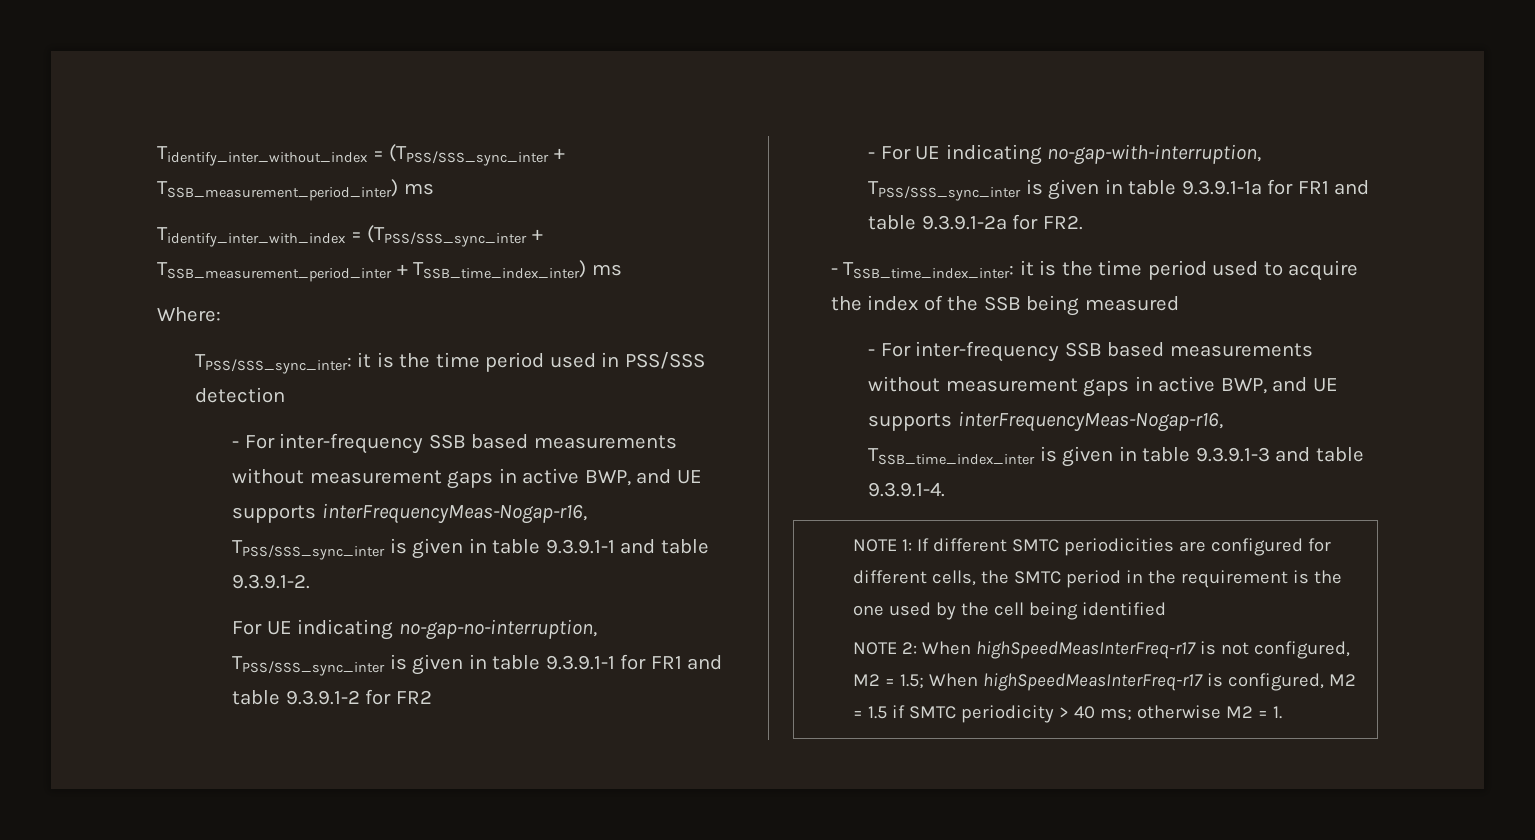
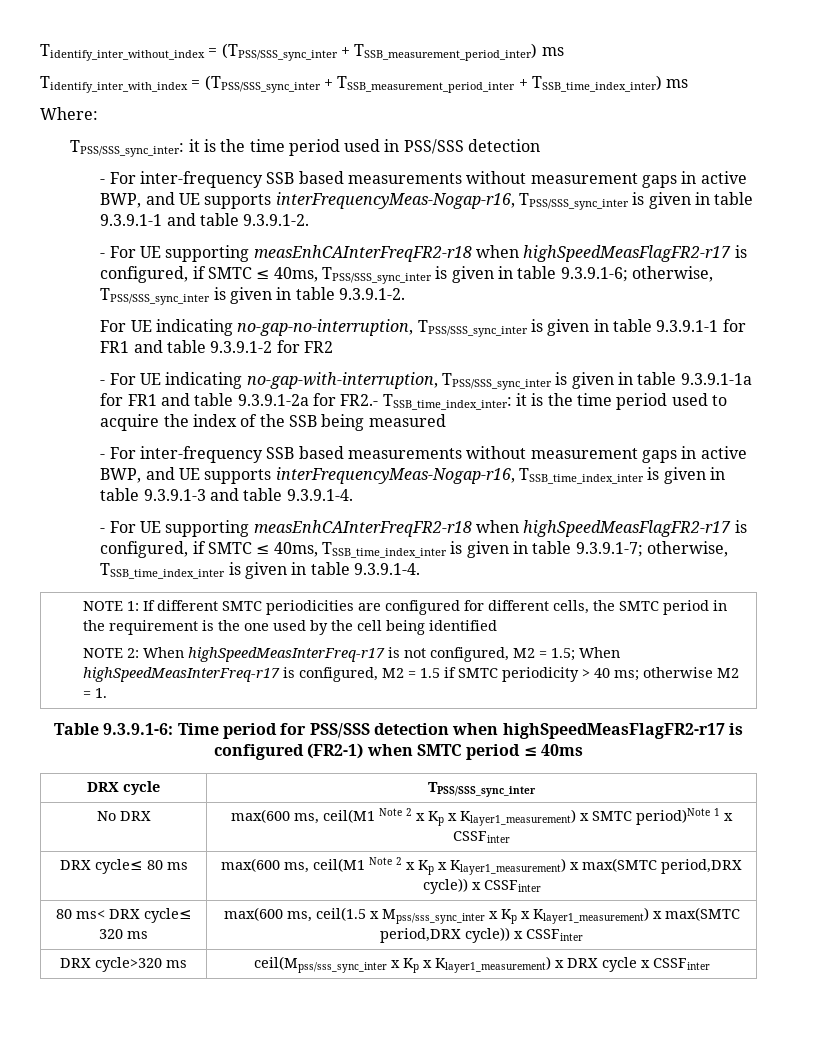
+ - For UE supporting measEnhCAInterFreqFR2-r18 when highSpeedMeasFlagFR2-r17 is configured, if SMTC ≤ 40ms, TPSS/SSS_sync_inter is given in table 9.3.9.1-6; otherwise, TPSS/SSS_sync_inter is given in table 9.3.9.1-2.
- - For UE indicating no-gap-with-interruption, TPSS/SSS_sync_inter is given in table 9.3.9.1-1a for FR1 and table 9.3.9.1-2a for FR2.
- - TSSB_time_index_inter: it is the time period used to acquire the index of the SSB being measured
+ - For UE indicating no-gap-with-interruption, TPSS/SSS_sync_inter is given in table 9.3.9.1-1a for FR1 and table 9.3.9.1-2a for FR2.- TSSB_time_index_inter: it is the time period used to acquire the index of the SSB being measured
+ - For UE supporting measEnhCAInterFreqFR2-r18 when highSpeedMeasFlagFR2-r17 is configured, if SMTC ≤ 40ms, TSSB_time_index_inter is given in table 9.3.9.1-7; otherwise, TSSB_time_index_inter is given in table 9.3.9.1-4.
+ Table 9.3.9.1-6: Time period for PSS/SSS detection when highSpeedMeasFlagFR2-r17 is configured (FR2-1) when SMTC period ≤ 40ms
+ DRX cycle | TPSS/SSS_sync_inter
+ No DRX | max(600 ms, ceil(M1 Note 2 x Kp x Klayer1_measurement) x SMTC period)Note 1 x CSSFinter
+ DRX cycle≤ 80 ms | max(600 ms, ceil(M1 Note 2 x Kp x Klayer1_measurement) x max(SMTC period,DRX cycle)) x CSSFinter
+ 80 ms< DRX cycle≤ 320 ms | max(600 ms, ceil(1.5 x Mpss/sss_sync_inter x Kp x Klayer1_measurement) x max(SMTC period,DRX cycle)) x CSSFinter
+ DRX cycle>320 ms | ceil(Mpss/sss_sync_inter x Kp x Klayer1_measurement) x DRX cycle x CSSFinter

